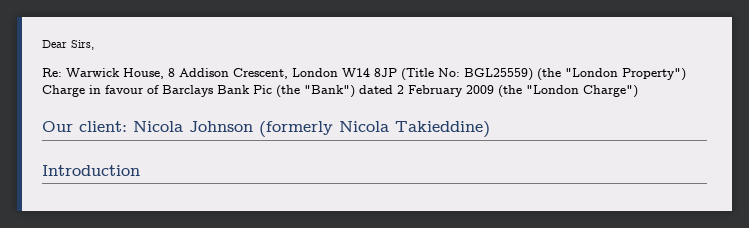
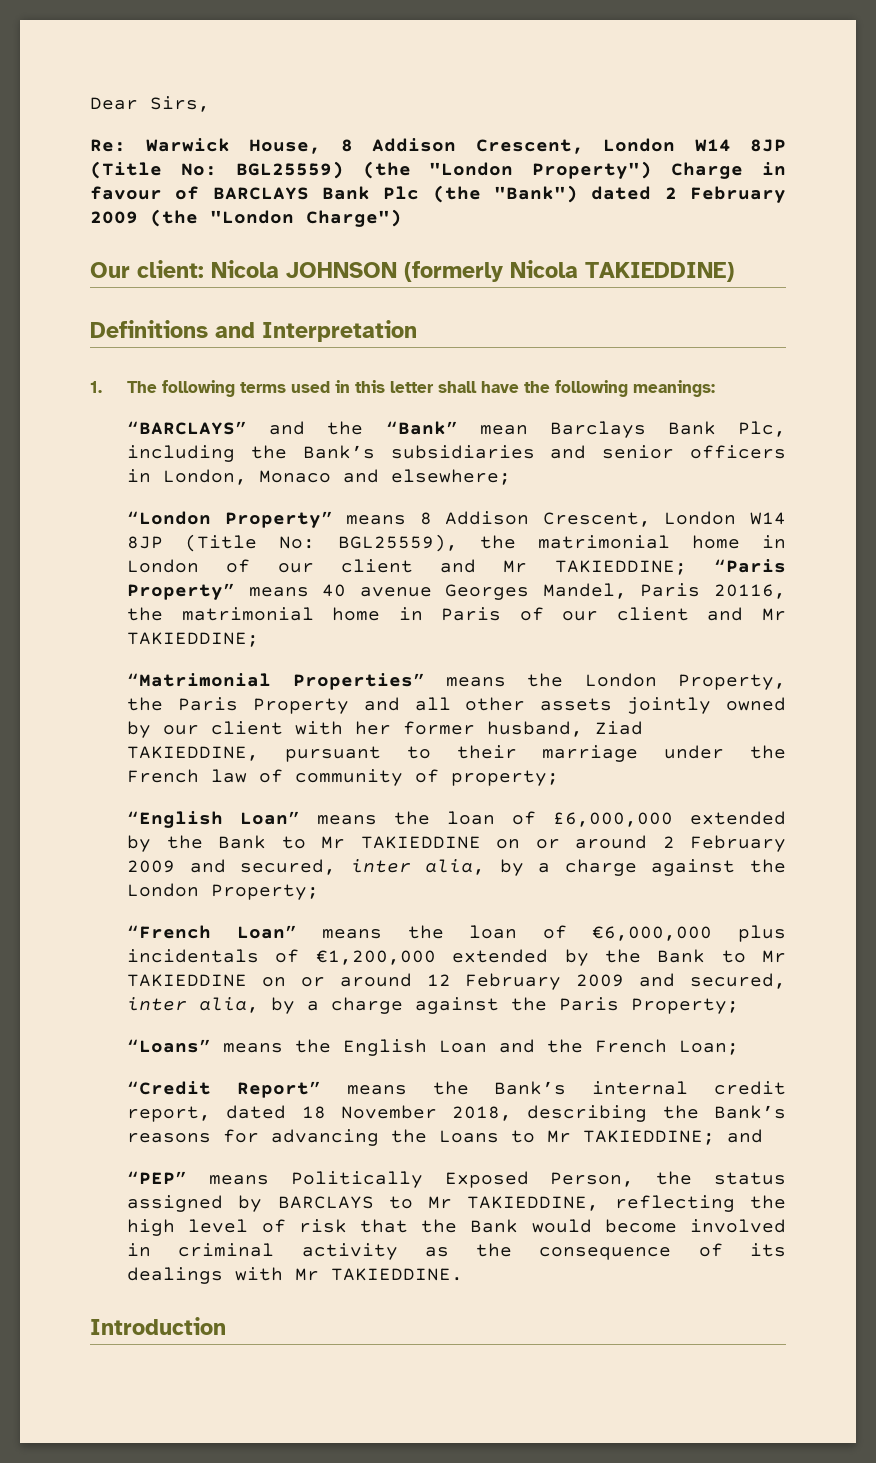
- Re: Warwick House, 8 Addison Crescent, London W14 8JP (Title No: BGL25559) (the "London Property") Charge in favour of Barclays Bank Pic (the "Bank") dated 2 February 2009 (the "London Charge")
+ Re: Warwick House, 8 Addison Crescent, London W14 8JP (Title No: BGL25559) (the "London Property") Charge in favour of BARCLAYS Bank Plc (the "Bank") dated 2 February 2009 (the "London Charge")
- Our client: Nicola Johnson (formerly Nicola Takieddine)
+ Our client: Nicola JOHNSON (formerly Nicola TAKIEDDINE)
+ Definitions and Interpretation
+ 1. The following terms used in this letter shall have the following meanings:
+ “BARCLAYS” and the “Bank” mean Barclays Bank Plc, including the Bank’s subsidiaries and senior officers in London, Monaco and elsewhere;
+ “London Property” means 8 Addison Crescent, London W14 8JP (Title No: BGL25559), the matrimonial home in London of our client and Mr TAKIEDDINE; “Paris Property” means 40 avenue Georges Mandel, Paris 20116, the matrimonial home in Paris of our client and Mr TAKIEDDINE;
+ “Matrimonial Properties” means the London Property, the Paris Property and all other assets jointly owned by our client with her former husband, Ziad TAKIEDDINE, pursuant to their marriage under the French law of community of property;
+ “English Loan” means the loan of £6,000,000 extended by the Bank to Mr TAKIEDDINE on or around 2 February 2009 and secured, inter alia, by a charge against the London Property;
+ “French Loan” means the loan of €6,000,000 plus incidentals of €1,200,000 extended by the Bank to Mr TAKIEDDINE on or around 12 February 2009 and secured, inter alia, by a charge against the Paris Property;
+ “Loans” means the English Loan and the French Loan;
+ “Credit Report” means the Bank’s internal credit report, dated 18 November 2018, describing the Bank’s reasons for advancing the Loans to Mr TAKIEDDINE; and
+ “PEP” means Politically Exposed Person, the status assigned by BARCLAYS to Mr TAKIEDDINE, reflecting the high level of risk that the Bank would become involved in criminal activity as the consequence of its dealings with Mr TAKIEDDINE.

